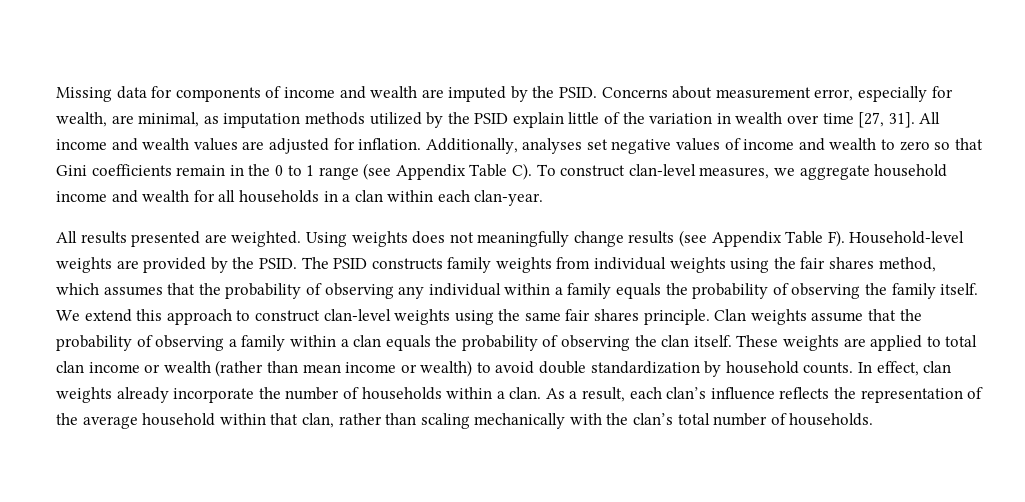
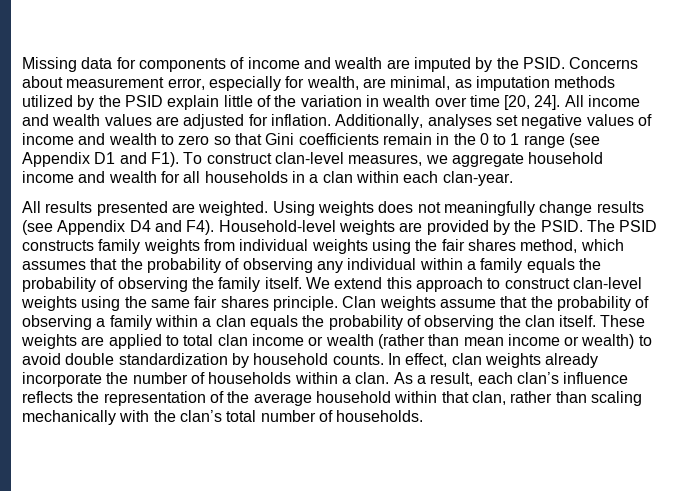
- Concerns about measurement error, especially for wealth, are minimal, as imputation methods utilized by the PSID explain little of the variation in wealth over time [27, 31].
+ Concerns about measurement error, especially for wealth, are minimal, as imputation methods utilized by the PSID explain little of the variation in wealth over time [20, 24].
- Additionally, analyses set negative values of income and wealth to zero so that Gini coefficients remain in the 0 to 1 range (see Appendix Table C). To construct clan-level measures, we aggregate household income and wealth for all households in a clan within each clan-year.
+ Additionally, analyses set negative values of income and wealth to zero so that Gini coefficients remain in the 0 to 1 range (see Appendix D1 and F1). To construct clan-level measures, we aggregate household income and wealth for all households in a clan within each clan-year.
- Using weights does not meaningfully change results (see Appendix Table F). Household-level weights are provided by the PSID.
+ Using weights does not meaningfully change results (see Appendix D4 and F4). Household-level weights are provided by the PSID.

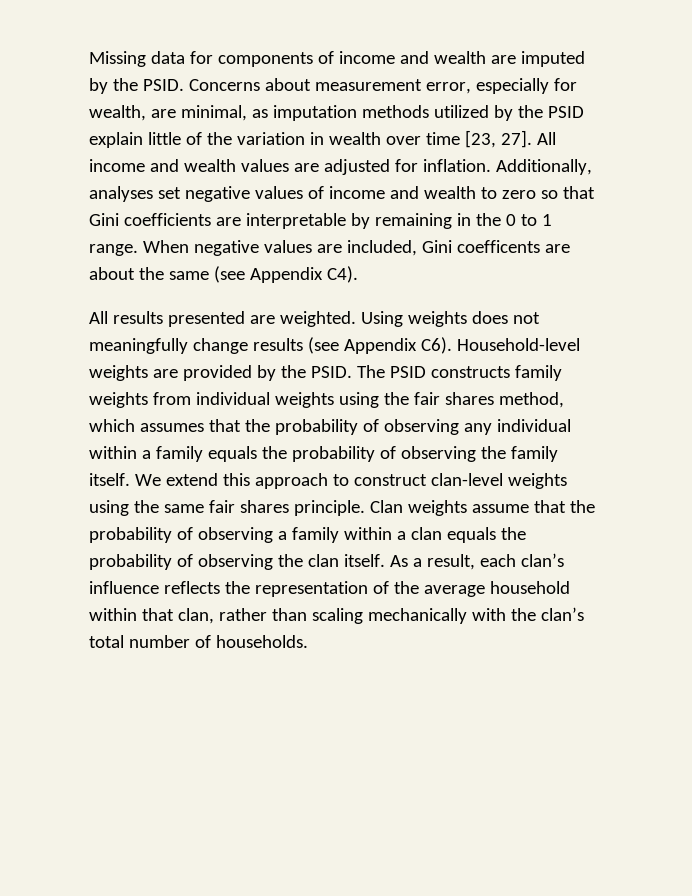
- Concerns about measurement error, especially for wealth, are minimal, as imputation methods utilized by the PSID explain little of the variation in wealth over time [20, 24].
+ Concerns about measurement error, especially for wealth, are minimal, as imputation methods utilized by the PSID explain little of the variation in wealth over time [23, 27].
- Additionally, analyses set negative values of income and wealth to zero so that Gini coefficients remain in the 0 to 1 range (see Appendix D1 and F1). To construct clan-level measures, we aggregate household income and wealth for all households in a clan within each clan-year.
+ Additionally, analyses set negative values of income and wealth to zero so that Gini coefficients are interpretable by remaining in the 0 to 1 range. When negative values are included, Gini coefficents are about the same (see Appendix C4).
- Using weights does not meaningfully change results (see Appendix D4 and F4). Household-level weights are provided by the PSID.
+ Using weights does not meaningfully change results (see Appendix C6). Household-level weights are provided by the PSID.
- These weights are applied to total clan income or wealth (rather than mean income or wealth) to avoid double standardization by household counts. In effect, clan weights already incorporate the number of households within a clan.

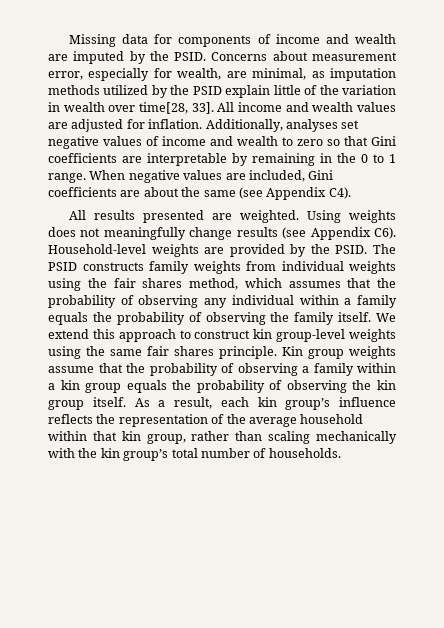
- Concerns about measurement error, especially for wealth, are minimal, as imputation methods utilized by the PSID explain little of the variation in wealth over time [23, 27].
+ Concerns about measurement error, especially for wealth, are minimal, as imputation methods utilized by the PSID explain little of the variation in wealth over time[28, 33].
- When negative values are included, Gini coefficents are about the same (see Appendix C4).
+ When negative values are included, Gini coefficients are about the same (see Appendix C4).
- We extend this approach to construct clan-level weights using the same fair shares principle.
+ We extend this approach to construct kin group-level weights using the same fair shares principle.
- Clan weights assume that the probability of observing a family within a clan equals the probability of observing the clan itself.
+ Kin group weights assume that the probability of observing a family within a kin group equals the probability of observing the kin group itself.
- As a result, each clan’s influence reflects the representation of the average household within that clan, rather than scaling mechanically with the clan’s total number of households.
+ As a result, each kin group’s influence reflects the representation of the average household within that kin group, rather than scaling mechanically with the kin group’s total number of households.

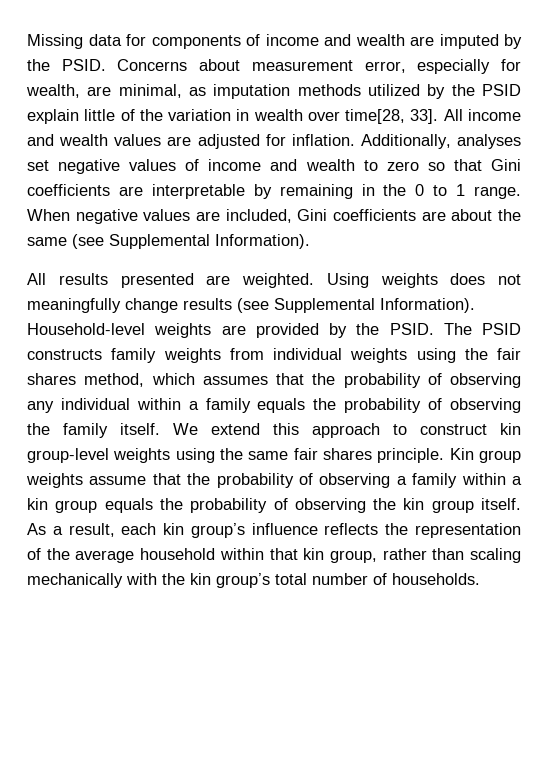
- When negative values are included, Gini coefficients are about the same (see Appendix C4).
+ When negative values are included, Gini coefficients are about the same (see Supplemental Information).
- Using weights does not meaningfully change results (see Appendix C6). Household-level weights are provided by the PSID.
+ Using weights does not meaningfully change results (see Supplemental Information). Household-level weights are provided by the PSID.

